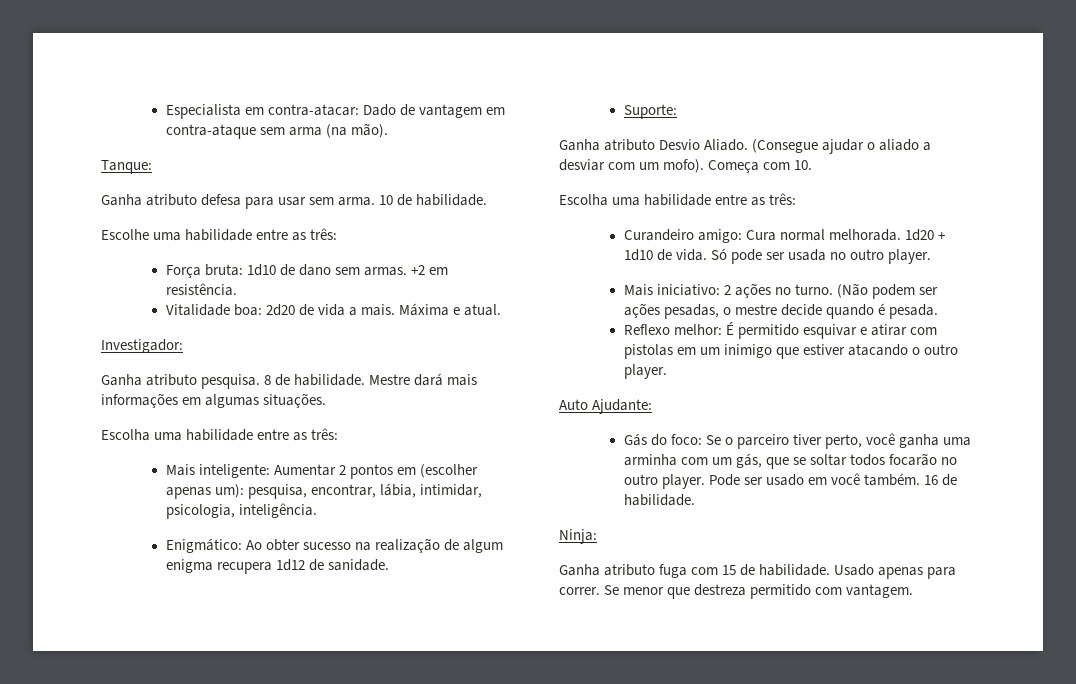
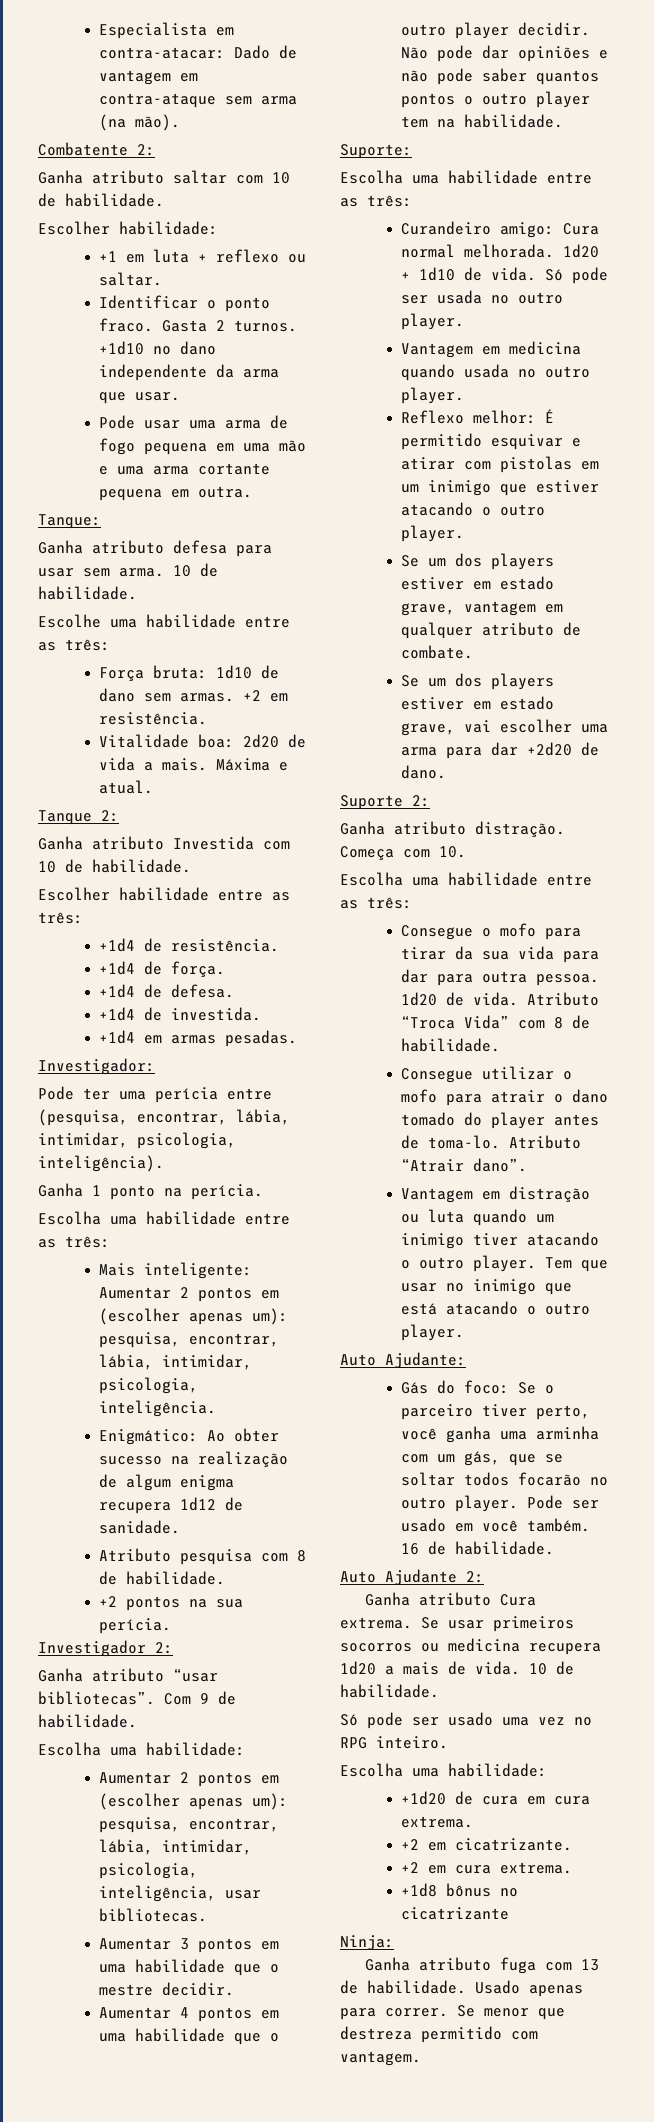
+ Combatente 2:
+ Ganha atributo saltar com 10 de habilidade.
+ Escolher habilidade:
+ +1 em luta + reflexo ou saltar.
+ Identificar o ponto fraco. Gasta 2 turnos. +1d10 no dano independente da arma que usar.
+ Pode usar uma arma de fogo pequena em uma mão e uma arma cortante pequena em outra.
+ Tanque 2:
+ Ganha atributo Investida com 10 de habilidade.
+ Escolher habilidade entre as três:
+ +1d4 de resistência.
+ +1d4 de força.
+ +1d4 de defesa.
+ +1d4 de investida.
+ +1d4 em armas pesadas.
  Investigador:
- Ganha atributo pesquisa. 8 de habilidade. Mestre dará mais informações em algumas situações.
+ Pode ter uma perícia entre (pesquisa, encontrar, lábia, intimidar, psicologia, inteligência).
+ Ganha 1 ponto na perícia.
+ Atributo pesquisa com 8 de habilidade.
+ +2 pontos na sua perícia.
+ Investigador 2:
+ Ganha atributo “usar bibliotecas”. Com 9 de habilidade.
+ Escolha uma habilidade:
+ Aumentar 2 pontos em (escolher apenas um): pesquisa, encontrar, lábia, intimidar, psicologia, inteligência, usar bibliotecas.
+ Aumentar 3 pontos em uma habilidade que o mestre decidir.
+ Aumentar 4 pontos em uma habilidade que o outro player decidir. Não pode dar opiniões e não pode saber quantos pontos o outro player tem na habilidade.
  Suporte:
- Ganha atributo Desvio Aliado. (Consegue ajudar o aliado a desviar com um mofo). Começa com 10.
- Mais iniciativo: 2 ações no turno. (Não podem ser ações pesadas, o mestre decide quando é pesada.
+ Vantagem em medicina quando usada no outro player.
+ Se um dos players estiver em estado grave, vantagem em qualquer atributo de combate.
+ Se um dos players estiver em estado grave, vai escolher uma arma para dar +2d20 de dano.
+ Suporte 2:
+ Ganha atributo distração. Começa com 10.
+ Escolha uma habilidade entre as três:
+ Consegue o mofo para tirar da sua vida para dar para outra pessoa. 1d20 de vida. Atributo “Troca Vida” com 8 de habilidade.
+ Consegue utilizar o mofo para atrair o dano tomado do player antes de toma-lo. Atributo “Atrair dano”.
+ Vantagem em distração ou luta quando um inimigo tiver atacando o outro player. Tem que usar no inimigo que está atacando o outro player.
+ Auto Ajudante 2:
+ Ganha atributo Cura extrema. Se usar primeiros socorros ou medicina recupera 1d20 a mais de vida. 10 de habilidade.
+ Só pode ser usado uma vez no RPG inteiro.
+ Escolha uma habilidade:
+ +1d20 de cura em cura extrema.
+ +2 em cicatrizante.
+ +2 em cura extrema.
+ +1d8 bônus no cicatrizante
- Ganha atributo fuga com 15 de habilidade.
+ Ganha atributo fuga com 13 de habilidade.

